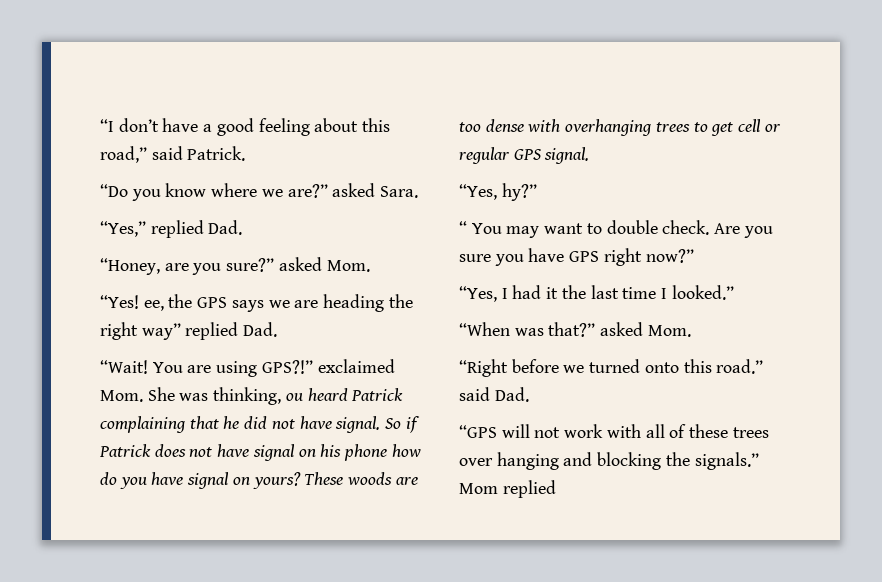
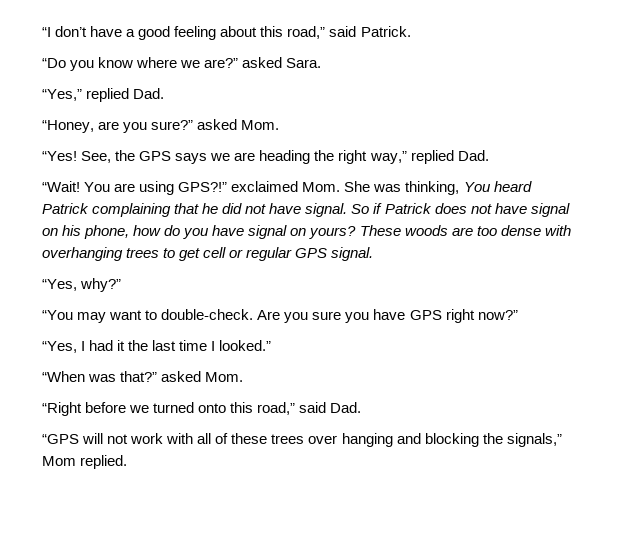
- “Yes! ee, the GPS says we are heading the right way” replied Dad.
+ “Yes! See, the GPS says we are heading the right way,” replied Dad.
- You are using GPS?!” exclaimed Mom. She was thinking, ou heard Patrick complaining that he did not have signal.
+ You are using GPS?!” exclaimed Mom. She was thinking, You heard Patrick complaining that he did not have signal.
- So if Patrick does not have signal on his phone how do you have signal on yours?
+ So if Patrick does not have signal on his phone, how do you have signal on yours?
- “Yes, hy?”
- “ You may want to double check.
+ “Yes, why?”
+ “You may want to double-check.
- “Right before we turned onto this road.” said Dad.
+ “Right before we turned onto this road,” said Dad.
- “GPS will not work with all of these trees over hanging and blocking the signals.” Mom replied
+ “GPS will not work with all of these trees over hanging and blocking the signals,” Mom replied.

